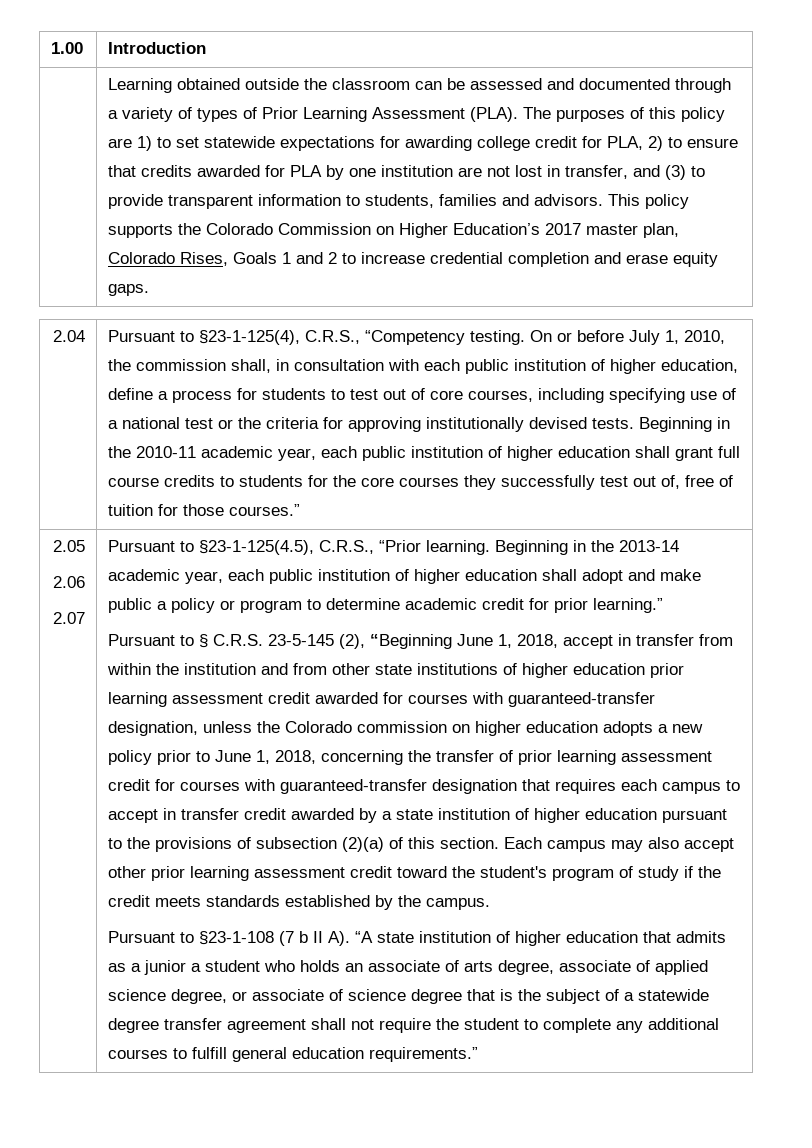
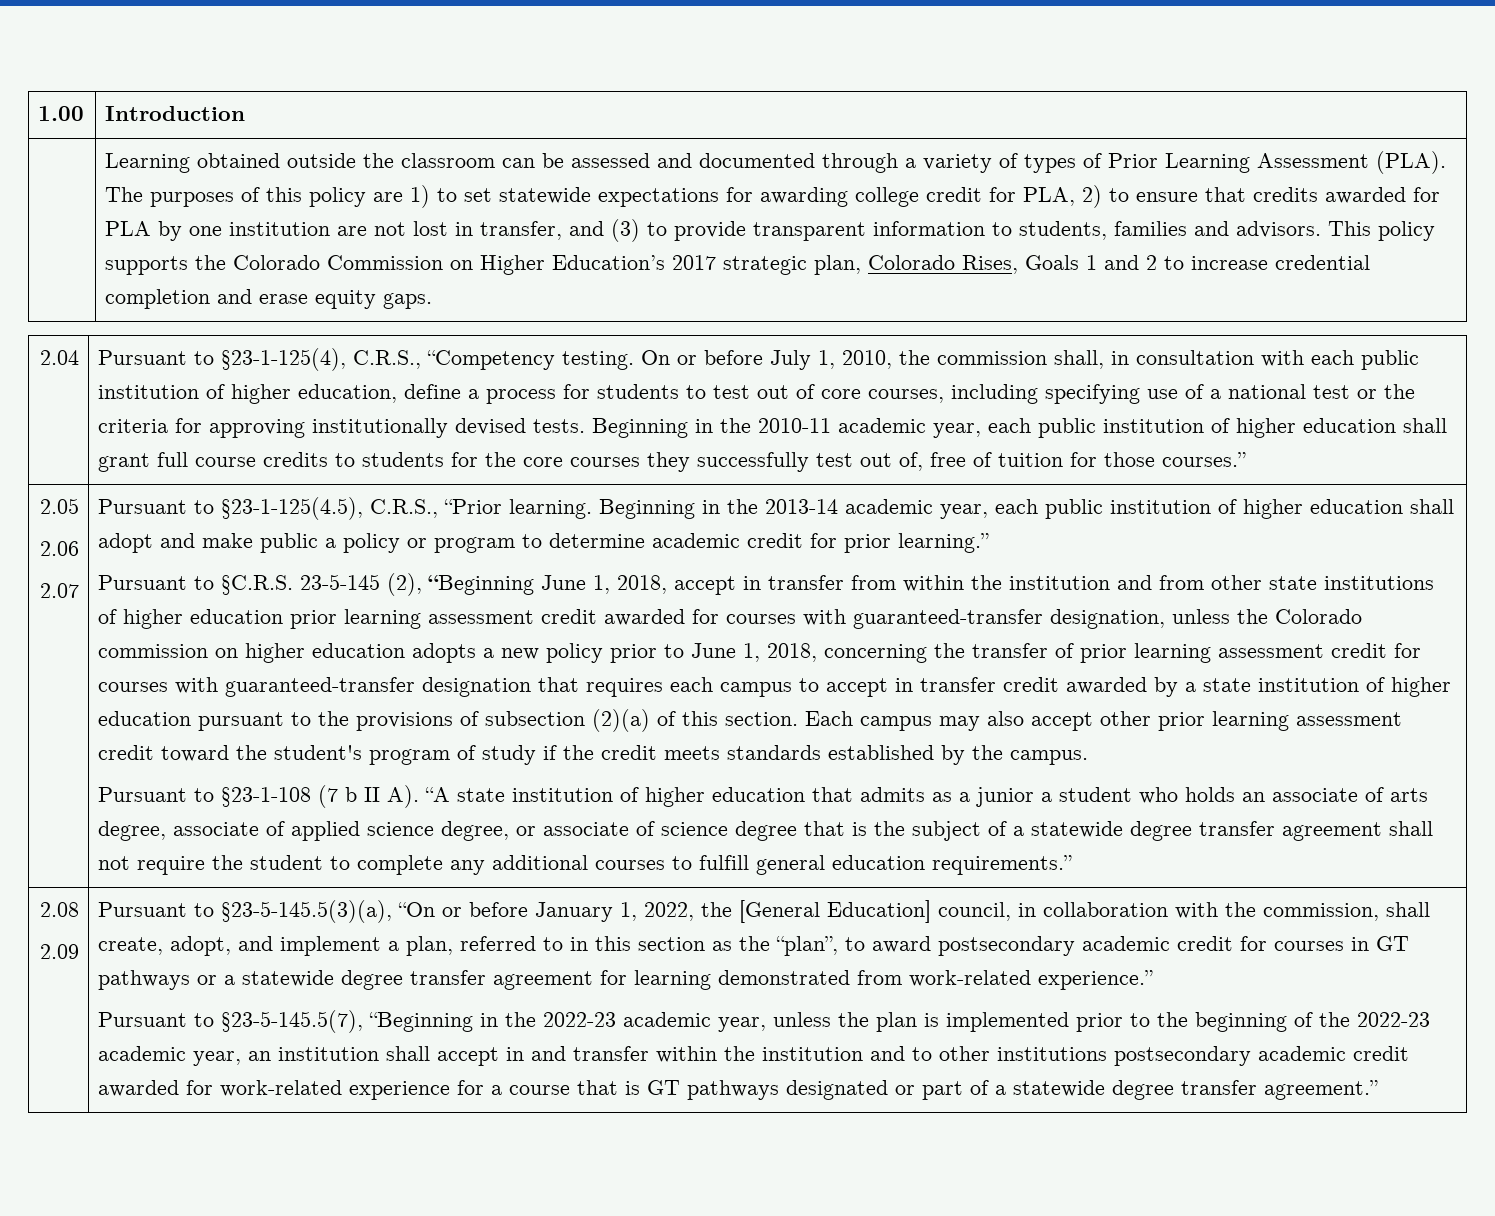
- This policy supports the Colorado Commission on Higher Education’s 2017 master plan, Colorado Rises, Goals 1 and 2 to increase credential completion and erase equity gaps.
+ This policy supports the Colorado Commission on Higher Education’s 2017 strategic plan, Colorado Rises, Goals 1 and 2 to increase credential completion and erase equity gaps.
- Pursuant to § C.R.S. 23-5-145 (2), “Beginning June 1, 2018, accept in transfer from within the institution and from other state institutions of higher education prior learning assessment credit awarded for courses with guaranteed-transfer designation, unless the Colorado commission on higher education adopts a new policy prior to June 1, 2018, concerning the transfer of prior learning assessment credit for courses with guaranteed-transfer designation that requires each campus to accept in transfer credit awarded by a state institution of higher education pursuant to the provisions of subsection (2)(a) of this section.
+ Pursuant to §C.R.S. 23-5-145 (2), “Beginning June 1, 2018, accept in transfer from within the institution and from other state institutions of higher education prior learning assessment credit awarded for courses with guaranteed-transfer designation, unless the Colorado commission on higher education adopts a new policy prior to June 1, 2018, concerning the transfer of prior learning assessment credit for courses with guaranteed-transfer designation that requires each campus to accept in transfer credit awarded by a state institution of higher education pursuant to the provisions of subsection (2)(a) of this section.
+ 2.08
+ 2.09 | Pursuant to §23-5-145.5(3)(a), “On or before January 1, 2022, the [General Education] council, in collaboration with the commission, shall create, adopt, and implement a plan, referred to in this section as the “plan”, to award postsecondary academic credit for courses in GT pathways or a statewide degree transfer agreement for learning demonstrated from work-related experience.”
+ Pursuant to §23-5-145.5(7), “Beginning in the 2022-23 academic year, unless the plan is implemented prior to the beginning of the 2022-23 academic year, an institution shall accept in and transfer within the institution and to other institutions postsecondary academic credit awarded for work-related experience for a course that is GT pathways designated or part of a statewide degree transfer agreement.”

